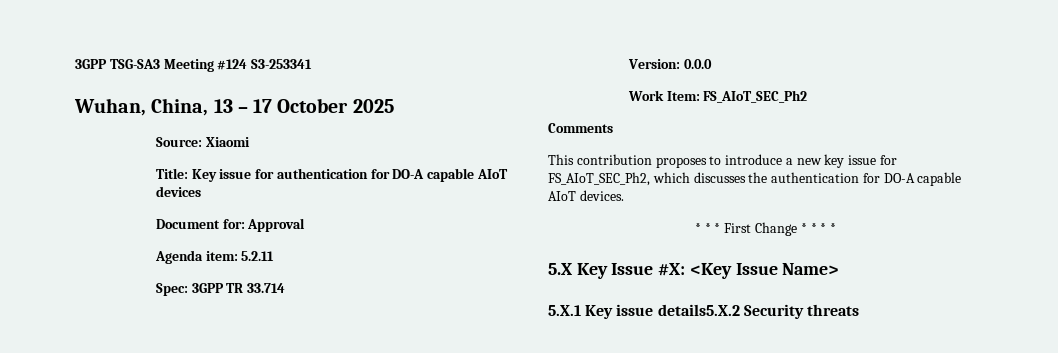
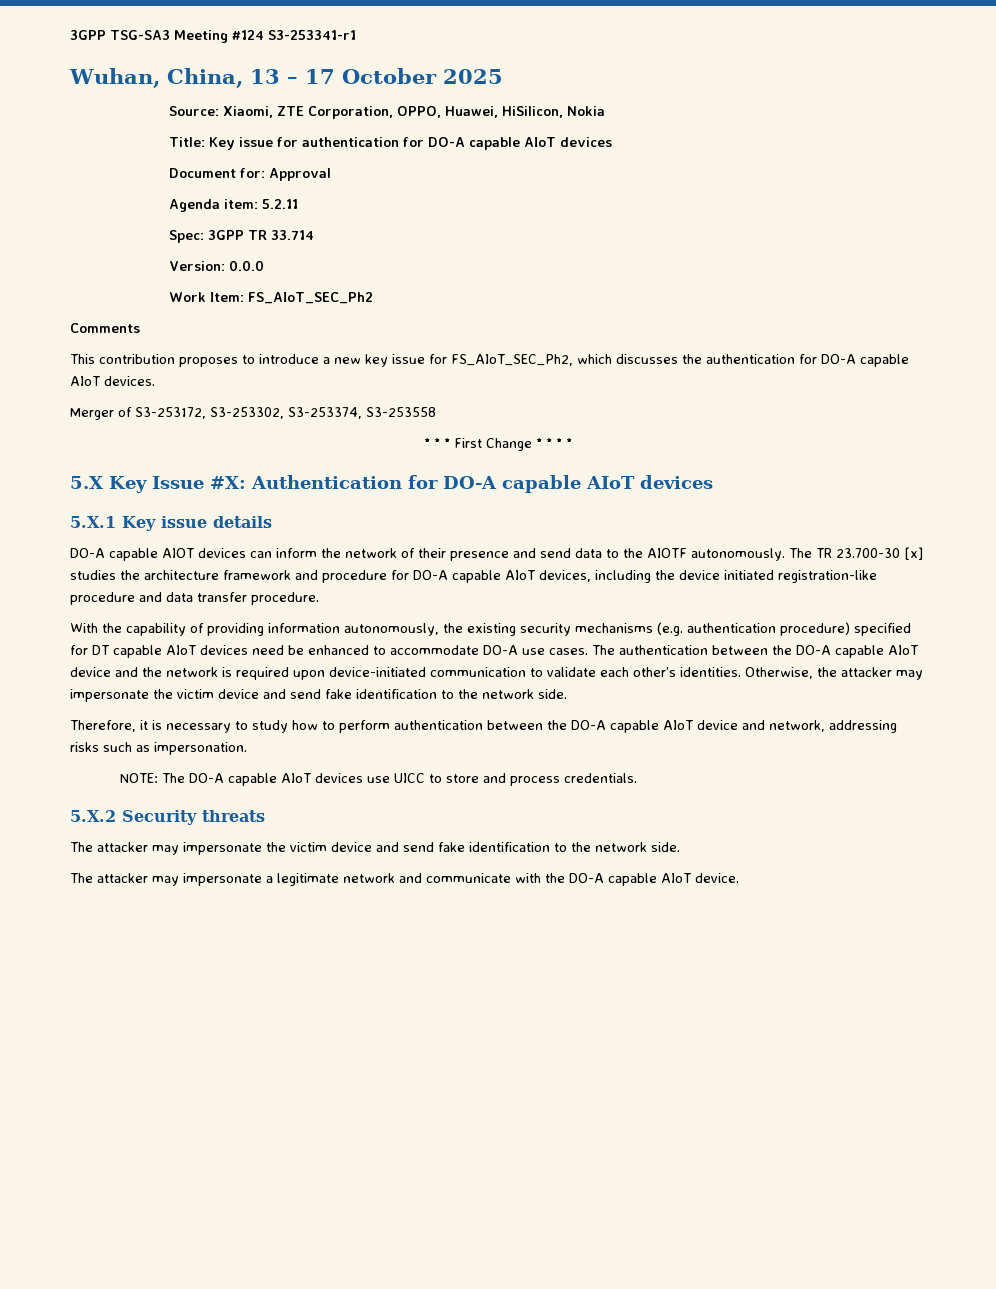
- 3GPP TSG-SA3 Meeting #124 S3-253341
+ 3GPP TSG-SA3 Meeting #124 S3-253341-r1
- Source: Xiaomi
+ Source: Xiaomi, ZTE Corporation, OPPO, Huawei, HiSilicon, Nokia
+ Merger of S3-253172, S3-253302, S3-253374, S3-253558
- 5.X Key Issue #X: <Key Issue Name>
- 5.X.1 Key issue details5.X.2 Security threats
+ 5.X Key Issue #X: Authentication for DO-A capable AIoT devices
+ 5.X.1 Key issue details
+ DO-A capable AIOT devices can inform the network of their presence and send data to the AIOTF autonomously. The TR 23.700-30 [x] studies the architecture framework and procedure for DO-A capable AIoT devices, including the device initiated registration-like procedure and data transfer procedure.
+ With the capability of providing information autonomously, the existing security mechanisms (e.g. authentication procedure) specified for DT capable AIoT devices need be enhanced to accommodate DO-A use cases. The authentication between the DO-A capable AIoT device and the network is required upon device-initiated communication to validate each other’s identities. Otherwise, the attacker may impersonate the victim device and send fake identification to the network side.
+ Therefore, it is necessary to study how to perform authentication between the DO-A capable AIoT device and network, addressing risks such as impersonation.
+ NOTE: The DO-A capable AIoT devices use UICC to store and process credentials.
+ 5.X.2 Security threats
+ The attacker may impersonate the victim device and send fake identification to the network side.
+ The attacker may impersonate a legitimate network and communicate with the DO-A capable AIoT device.

